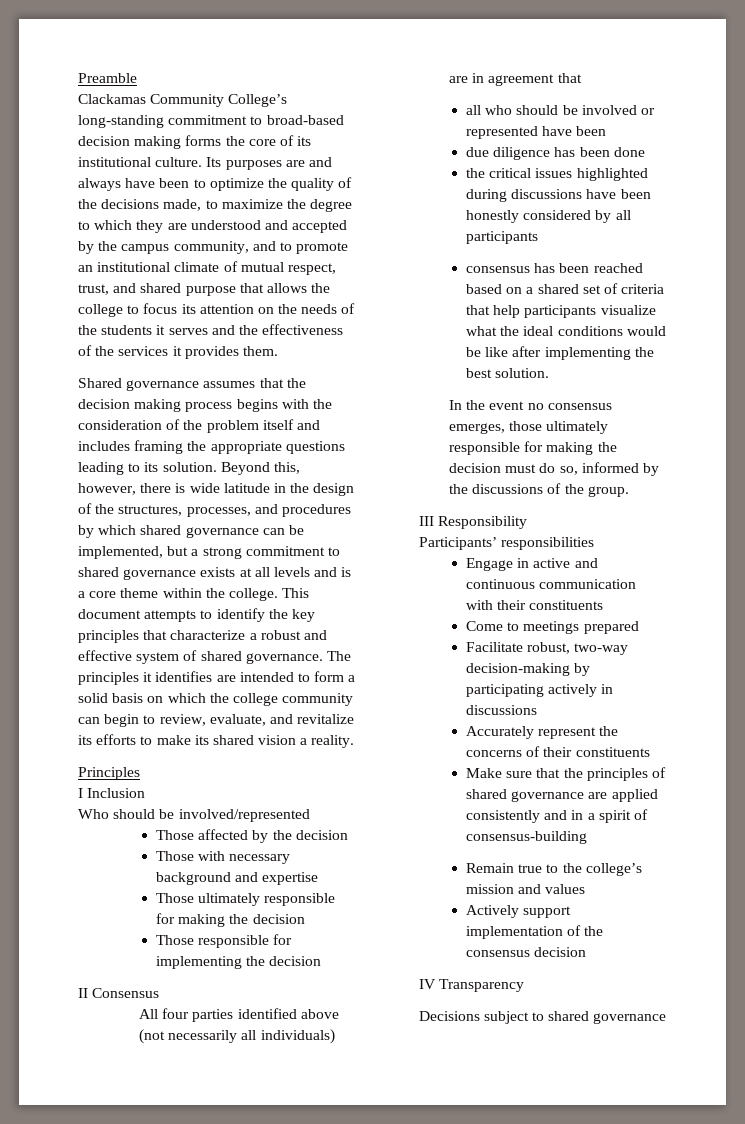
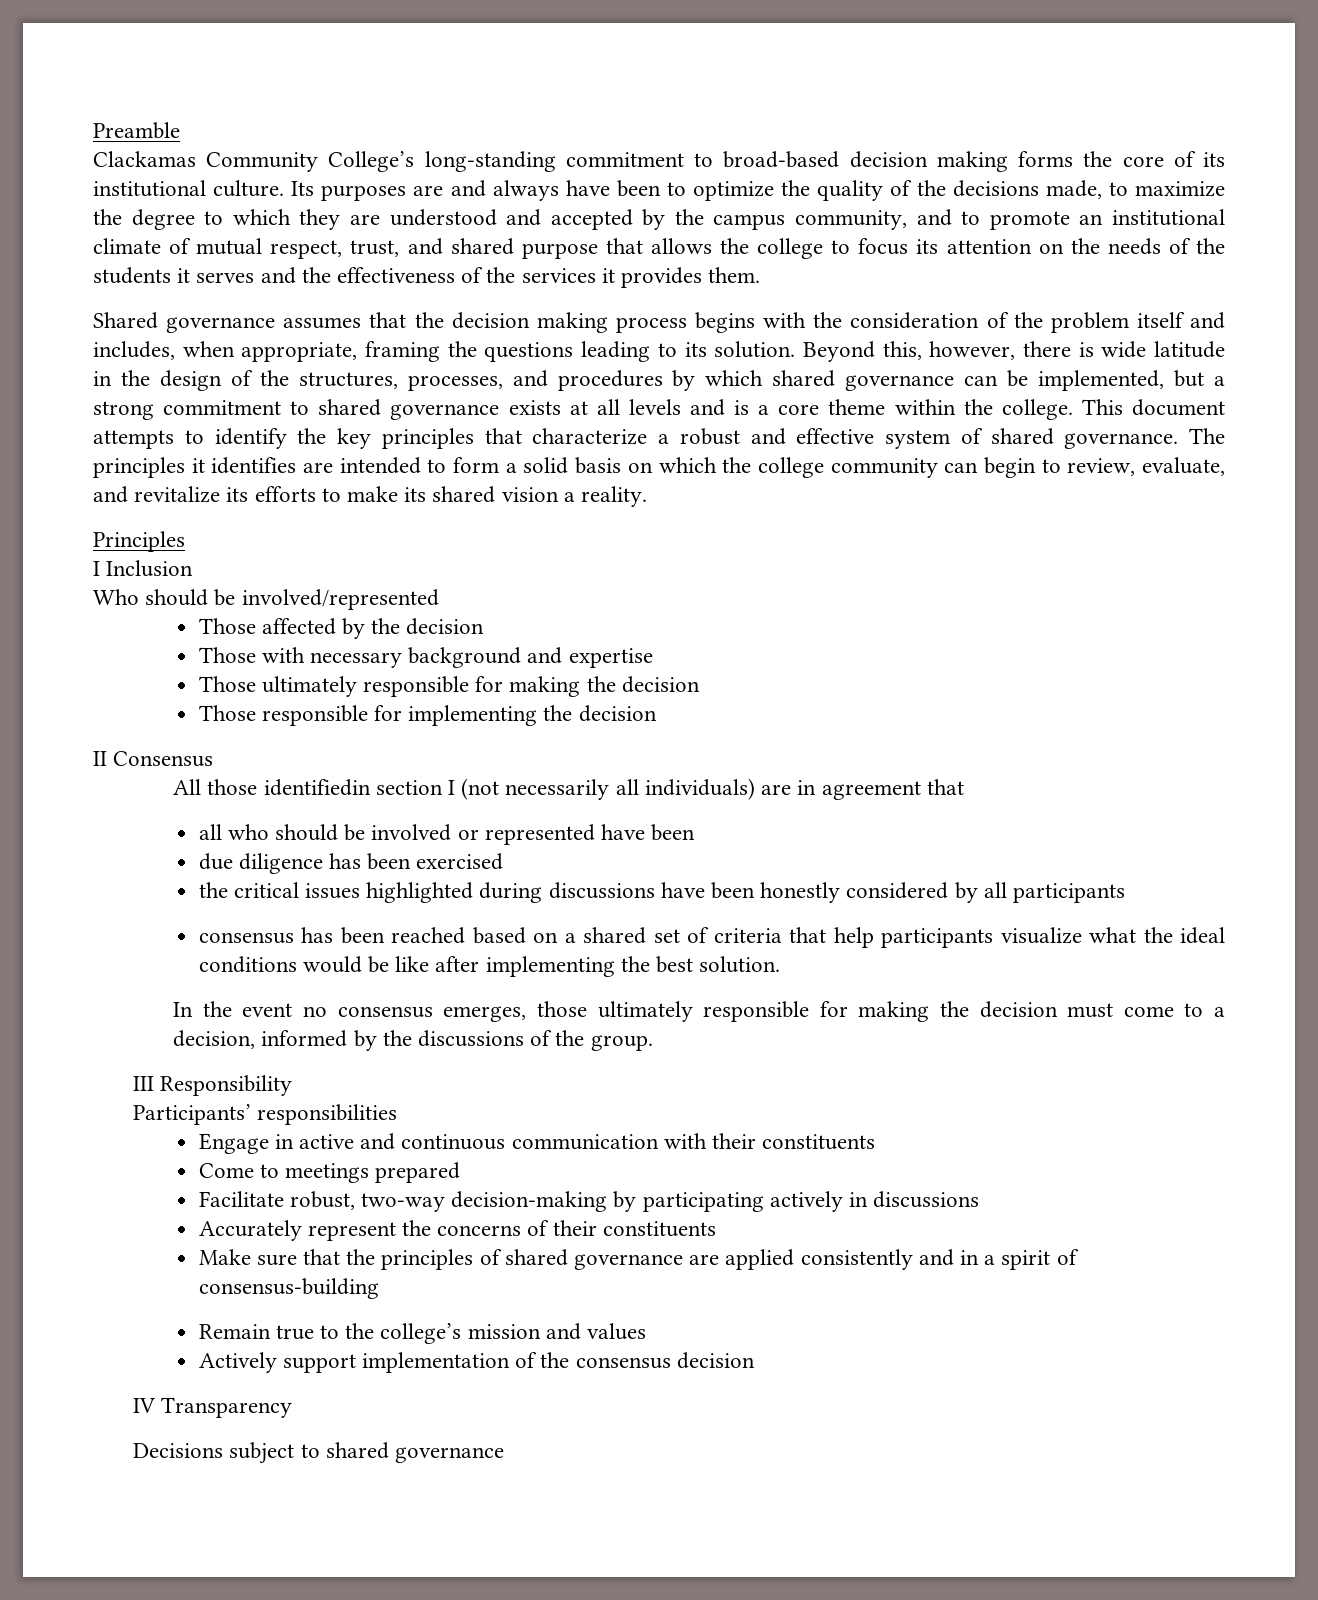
- Shared governance assumes that the decision making process begins with the consideration of the problem itself and includes framing the appropriate questions leading to its solution.
+ Shared governance assumes that the decision making process begins with the consideration of the problem itself and includes, when appropriate, framing the questions leading to its solution.
- All four parties identified above (not necessarily all individuals) are in agreement that
+ All those identifiedin section I (not necessarily all individuals) are in agreement that
- due diligence has been done
+ due diligence has been exercised
- In the event no consensus emerges, those ultimately responsible for making the decision must do so, informed by the discussions of the group.
+ In the event no consensus emerges, those ultimately responsible for making the decision must come to a decision, informed by the discussions of the group.

